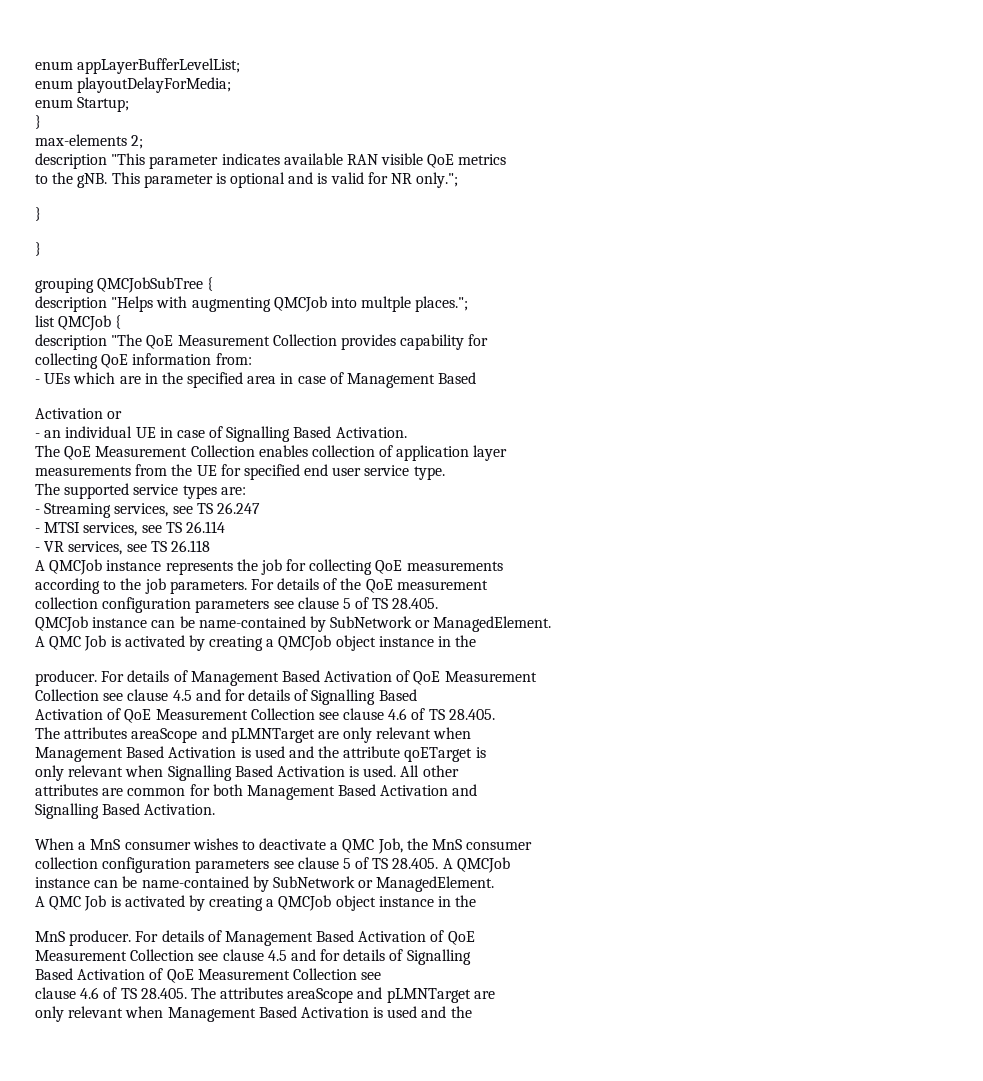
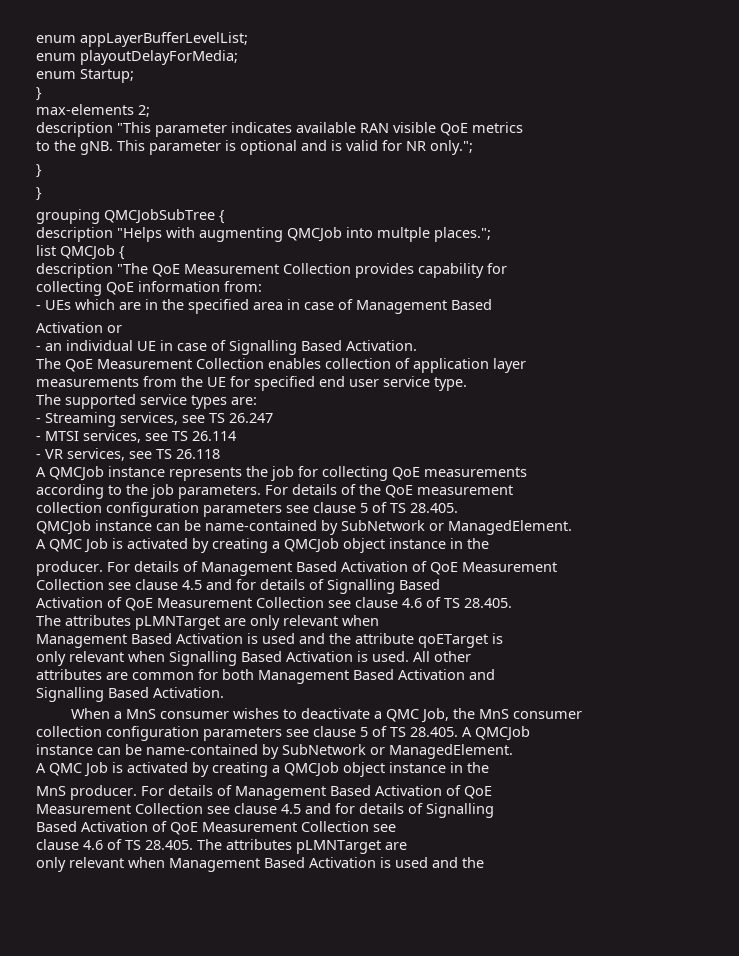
- The attributes areaScope and pLMNTarget are only relevant when
+ The attributes pLMNTarget are only relevant when
- clause 4.6 of TS 28.405. The attributes areaScope and pLMNTarget are
+ clause 4.6 of TS 28.405. The attributes pLMNTarget are

